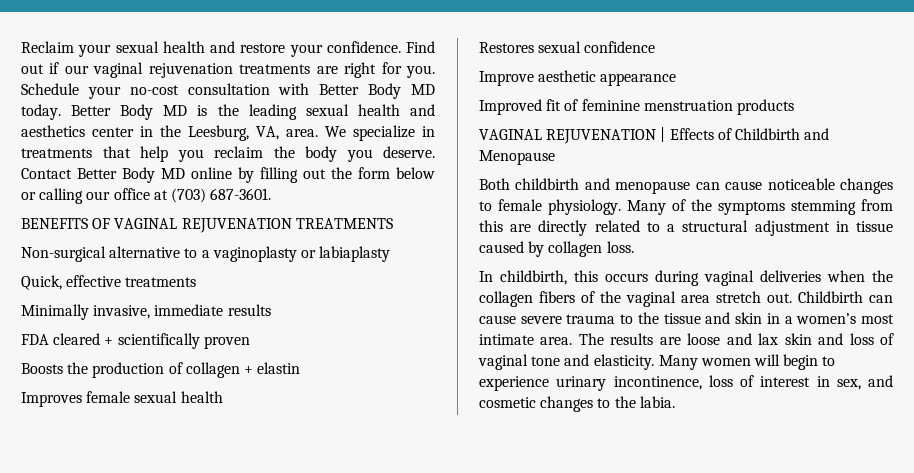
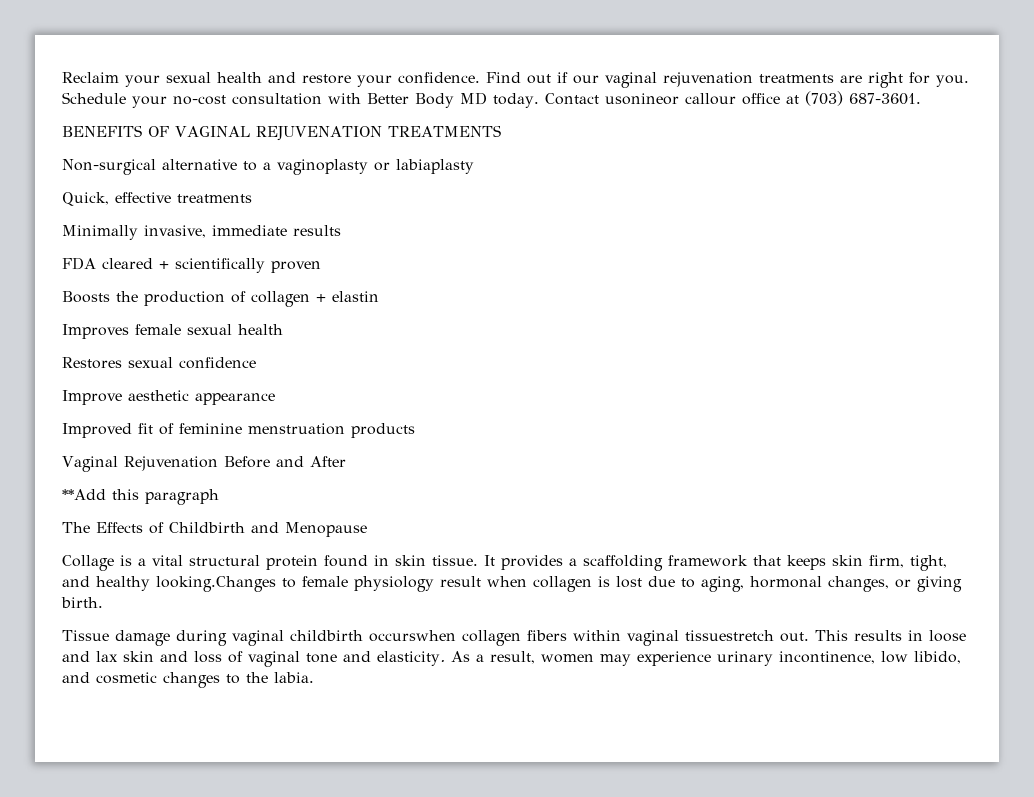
- Better Body MD is the leading sexual health and aesthetics center in the Leesburg, VA, area. We specialize in treatments that help you reclaim the body you deserve. Contact Better Body MD online by filling out the form below or calling our office at (703) 687-3601.
+ Contact usonineor callour office at (703) 687-3601.
- VAGINAL REJUVENATION | Effects of Childbirth and Menopause
+ Vaginal Rejuvenation Before and After
+ **Add this paragraph
+ The Effects of Childbirth and Menopause
- Both childbirth and menopause can cause noticeable changes to female physiology. Many of the symptoms stemming from this are directly related to a structural adjustment in tissue caused by collagen loss.
- In childbirth, this occurs during vaginal deliveries when the collagen fibers of the vaginal area stretch out. Childbirth can cause severe trauma to the tissue and skin in a women’s most intimate area. The results are loose and lax skin and loss of vaginal tone and elasticity.
+ Collage is a vital structural protein found in skin tissue. It provides a scaffolding framework that keeps skin firm, tight, and healthy looking.Changes to female physiology result when collagen is lost due to aging, hormonal changes, or giving birth.
+ Tissue damage during vaginal childbirth occurswhen collagen fibers within vaginal tissuestretch out. This results in loose and lax skin and loss of vaginal tone and elasticity.
- Many women will begin to experience urinary incontinence, loss of interest in sex, and cosmetic changes to the labia.
+ As a result, women may experience urinary incontinence, low libido, and cosmetic changes to the labia.

